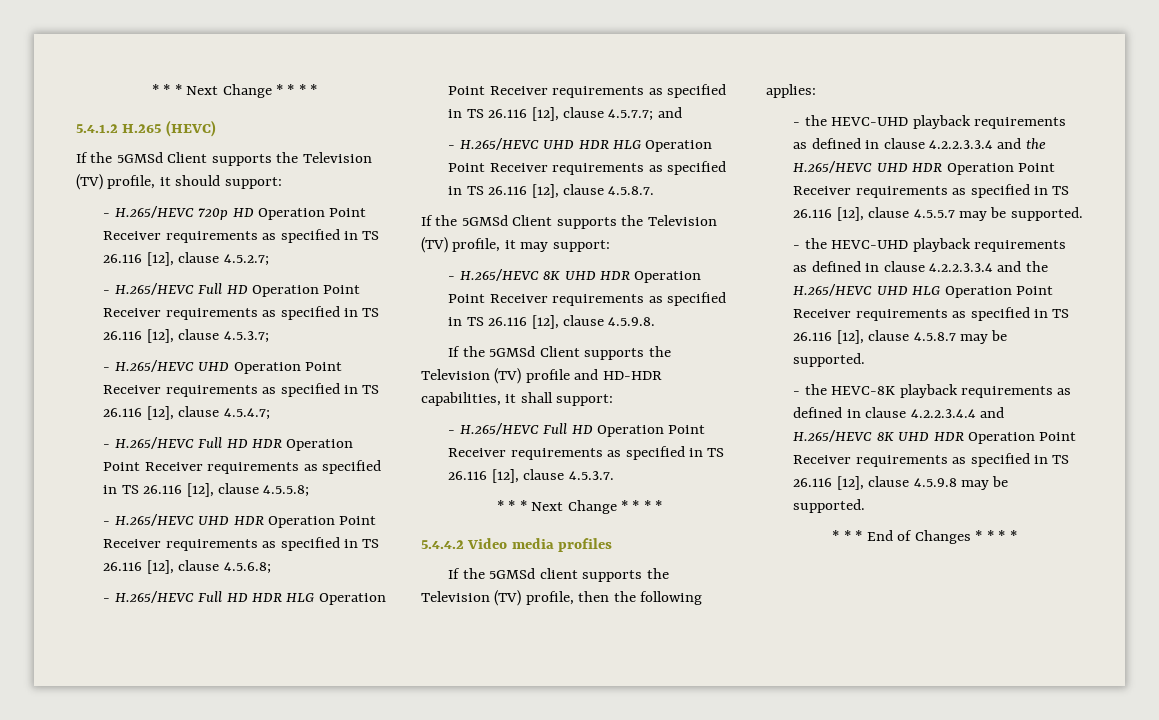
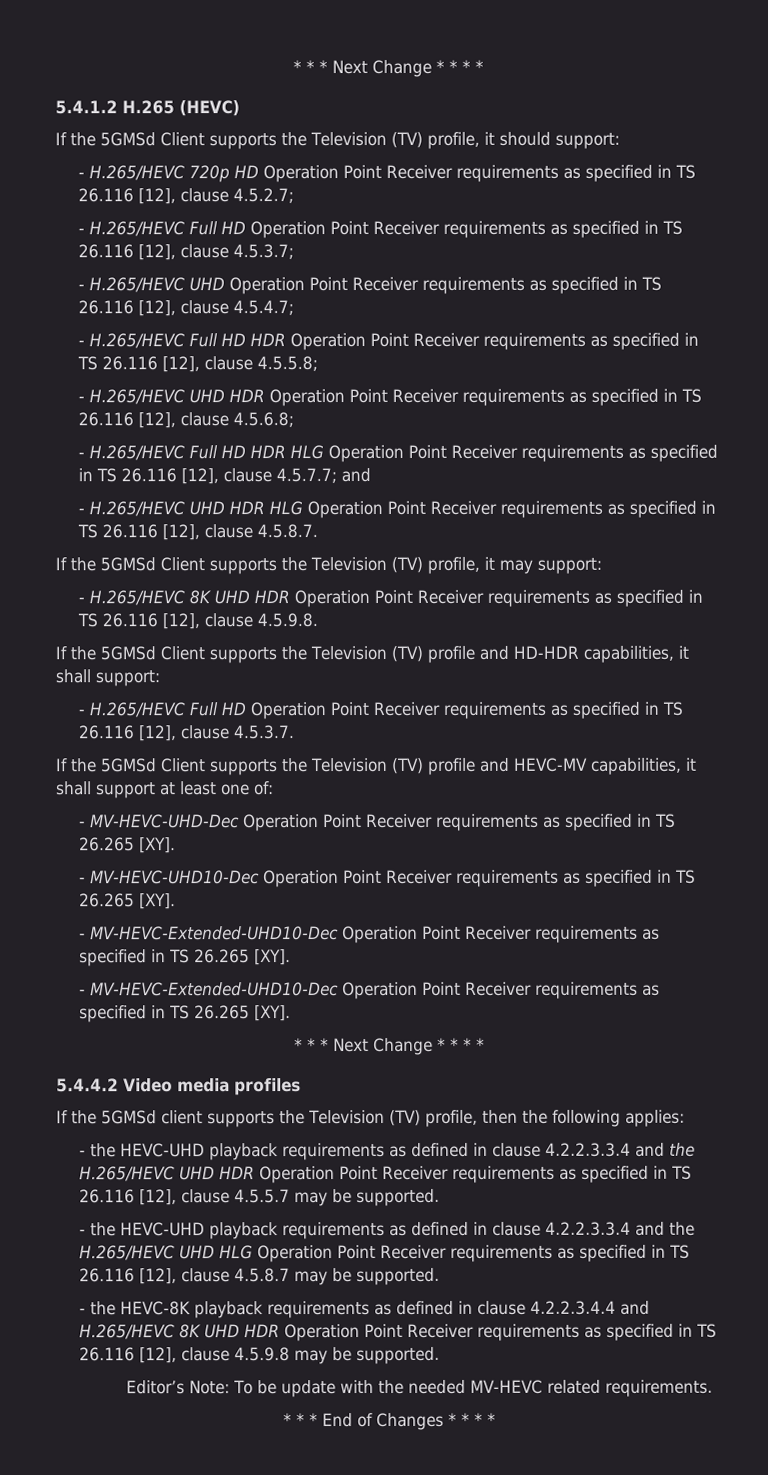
+ If the 5GMSd Client supports the Television (TV) profile and HEVC-MV capabilities, it shall support at least one of:
+ - MV-HEVC-UHD-Dec Operation Point Receiver requirements as specified in TS 26.265 [XY].
+ - MV-HEVC-UHD10-Dec Operation Point Receiver requirements as specified in TS 26.265 [XY].
+ - MV-HEVC-Extended-UHD10-Dec Operation Point Receiver requirements as specified in TS 26.265 [XY].
+ - MV-HEVC-Extended-UHD10-Dec Operation Point Receiver requirements as specified in TS 26.265 [XY].
+ Editor’s Note: To be update with the needed MV-HEVC related requirements.

